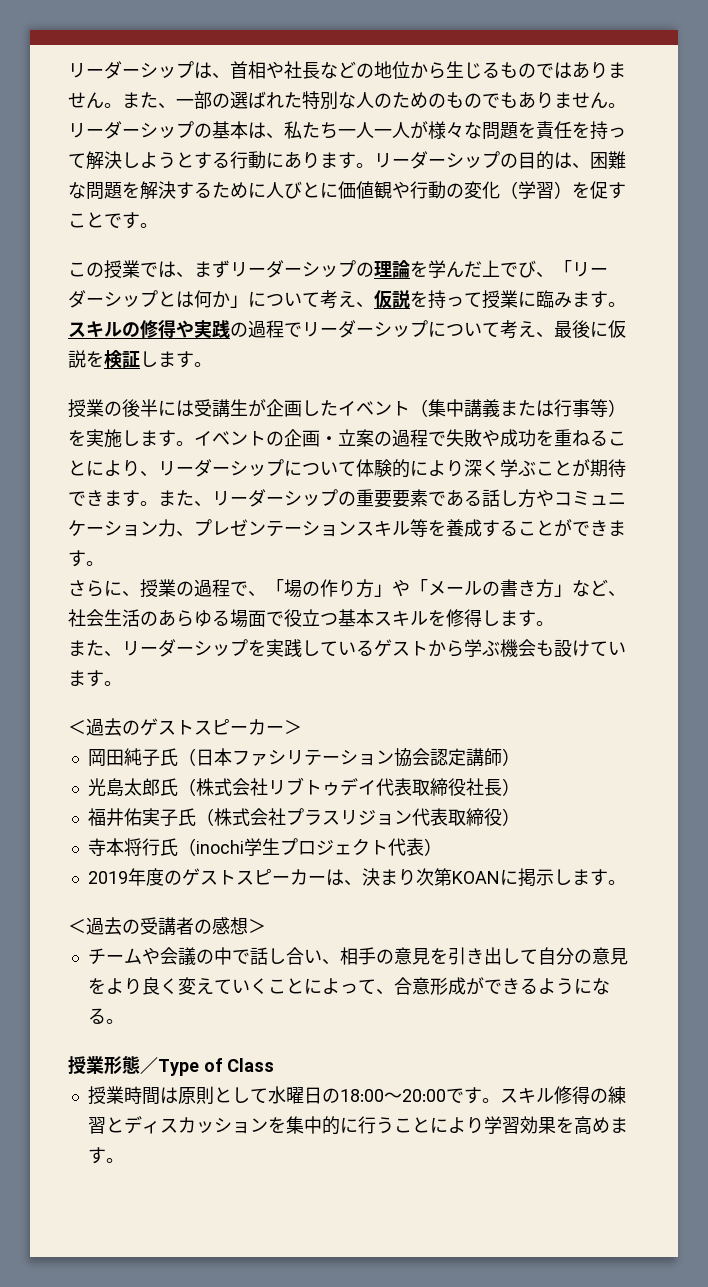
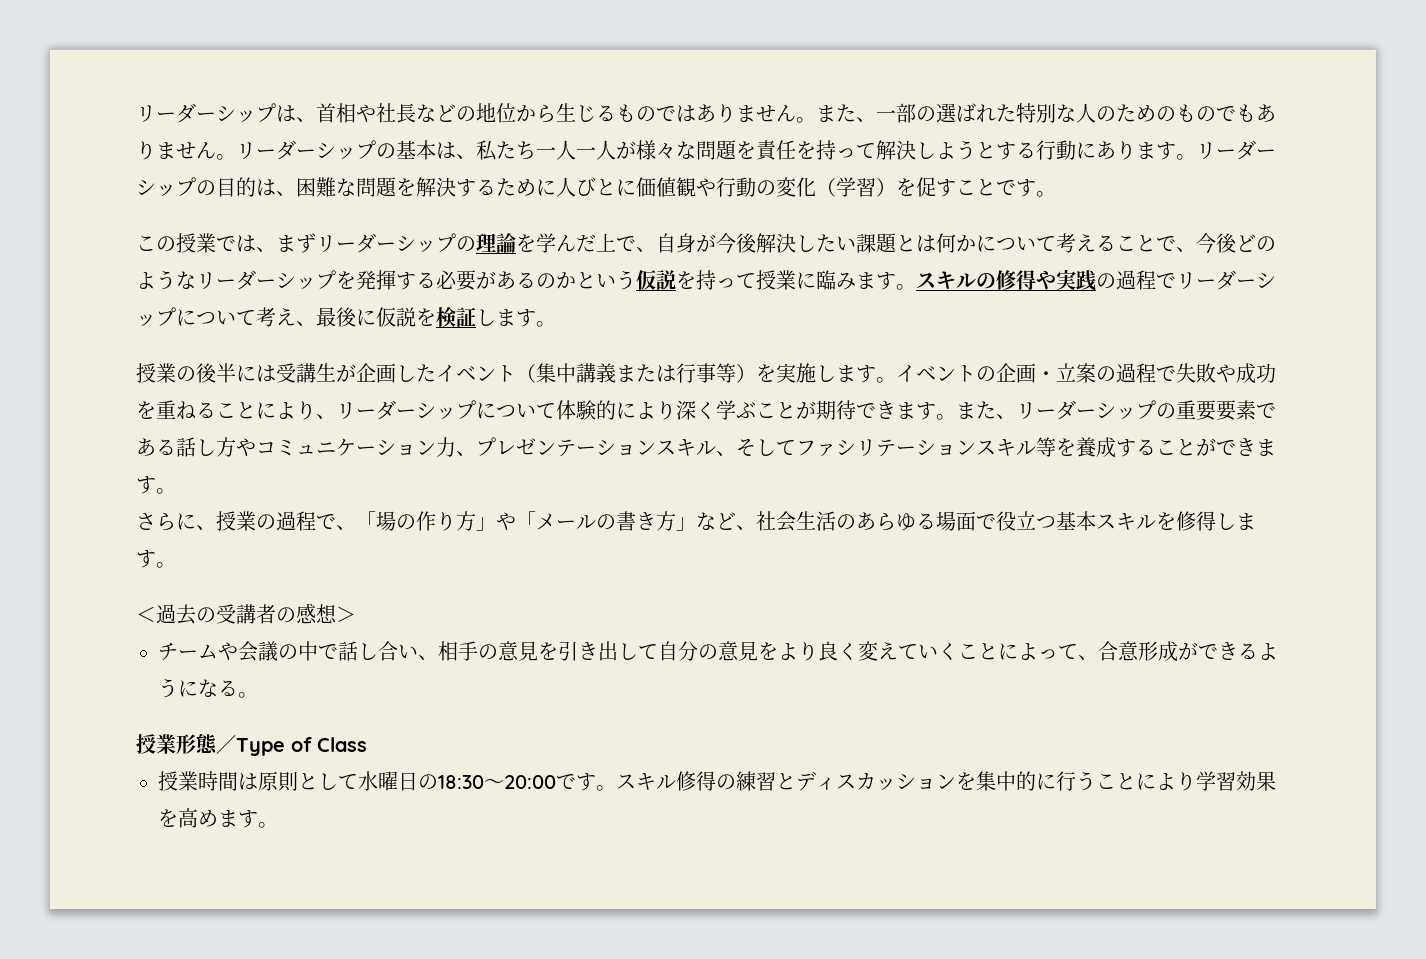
- この授業では、まずリーダーシップの理論を学んだ上でび、「リーダーシップとは何か」について考え、仮説を持って授業に臨みます。
+ この授業では、まずリーダーシップの理論を学んだ上で、自身が今後解決したい課題とは何かについて考えることで、今後どのようなリーダーシップを発揮する必要があるのかという仮説を持って授業に臨みます。
- また、リーダーシップの重要要素である話し方やコミュニケーション力、プレゼンテーションスキル等を養成することができます。
+ また、リーダーシップの重要要素である話し方やコミュニケーション力、プレゼンテーションスキル、そしてファシリテーションスキル等を養成することができます。
- また、リーダーシップを実践しているゲストから学ぶ機会も設けています。
- ＜過去のゲストスピーカー＞
- 岡田純子氏（日本ファシリテーション協会認定講師）
- 光島太郎氏（株式会社リブトゥデイ代表取締役社長）
- 福井佑実子氏（株式会社プラスリジョン代表取締役）
- 寺本将行氏（inochi学生プロジェクト代表）
- 2019年度のゲストスピーカーは、決まり次第KOANに掲示します。
- 授業時間は原則として水曜日の18:00～20:00です。
+ 授業時間は原則として水曜日の18:30～20:00です。

